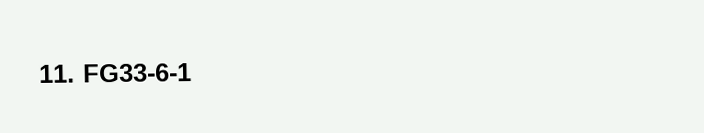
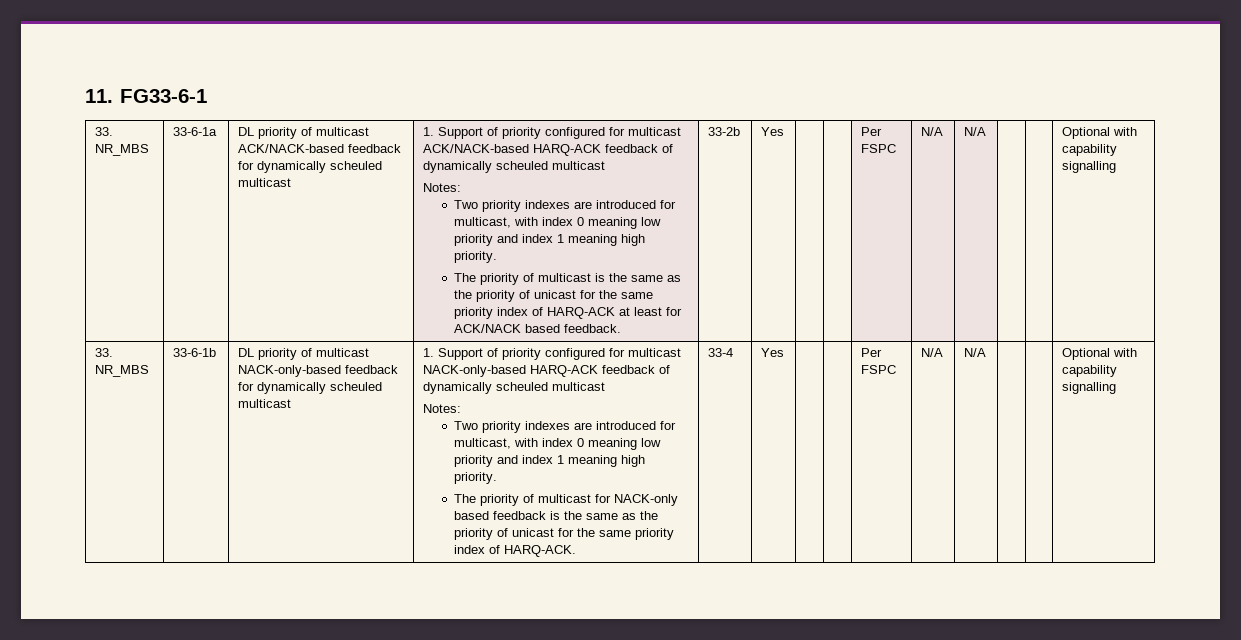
+ 33. NR_MBS | 33-6-1a | DL priority of multicast ACK/NACK-based feedback for dynamically scheuled multicast | 1. Support of priority configured for multicast ACK/NACK-based HARQ-ACK feedback of dynamically scheuled multicast
+ Notes:
+ Two priority indexes are introduced for multicast, with index 0 meaning low priority and index 1 meaning high priority.
+ The priority of multicast is the same as the priority of unicast for the same priority index of HARQ-ACK at least for ACK/NACK based feedback. | 33-2b | Yes | | | Per FSPC | N/A | N/A | | | Optional with capability signalling
+ 33. NR_MBS | 33-6-1b | DL priority of multicast NACK-only-based feedback for dynamically scheuled multicast | 1. Support of priority configured for multicast NACK-only-based HARQ-ACK feedback of dynamically scheuled multicast
+ Notes:
+ Two priority indexes are introduced for multicast, with index 0 meaning low priority and index 1 meaning high priority.
+ The priority of multicast for NACK-only based feedback is the same as the priority of unicast for the same priority index of HARQ-ACK. | 33-4 | Yes | | | Per FSPC | N/A | N/A | | | Optional with capability signalling

